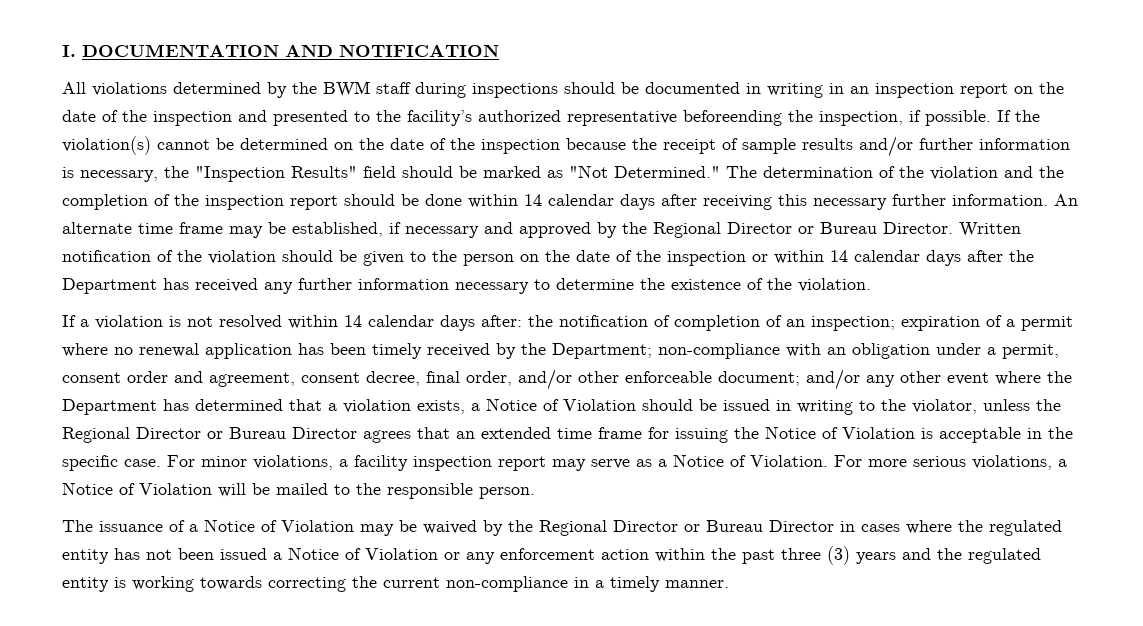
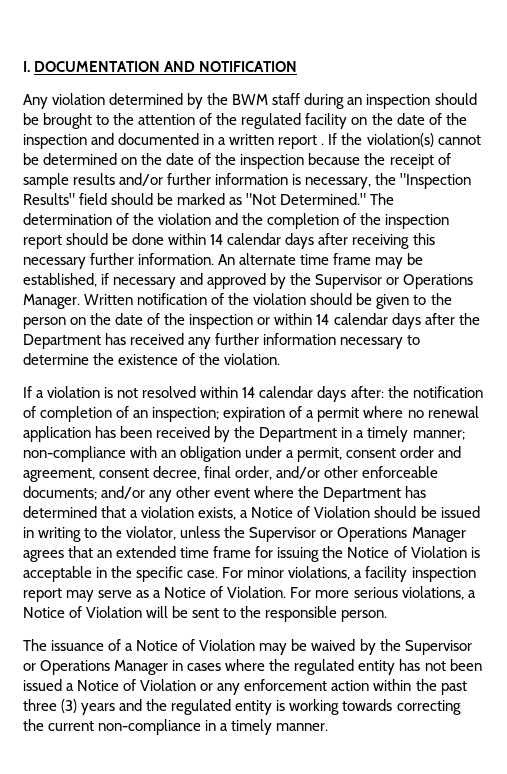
- All violations determined by the BWM staff during inspections should be documented in writing in an inspection report on the date of the inspection and presented to the facility’s authorized representative beforeending the inspection, if possible.
+ Any violation determined by the BWM staff during an inspection should be brought to the attention of the regulated facility on the date of the inspection and documented in a written report .
- An alternate time frame may be established, if necessary and approved by the Regional Director or Bureau Director.
+ An alternate time frame may be established, if necessary and approved by the Supervisor or Operations Manager.
- expiration of a permit where no renewal application has been timely received by the Department;
+ expiration of a permit where no renewal application has been received by the Department in a timely manner;
- non-compliance with an obligation under a permit, consent order and agreement, consent decree, final order, and/or other enforceable document;
+ non-compliance with an obligation under a permit, consent order and agreement, consent decree, final order, and/or other enforceable documents;
- and/or any other event where the Department has determined that a violation exists, a Notice of Violation should be issued in writing to the violator, unless the Regional Director or Bureau Director agrees that an extended time frame for issuing the Notice of Violation is acceptable in the specific case.
+ and/or any other event where the Department has determined that a violation exists, a Notice of Violation should be issued in writing to the violator, unless the Supervisor or Operations Manager agrees that an extended time frame for issuing the Notice of Violation is acceptable in the specific case.
- For more serious violations, a Notice of Violation will be mailed to the responsible person.
+ For more serious violations, a Notice of Violation will be sent to the responsible person.
- The issuance of a Notice of Violation may be waived by the Regional Director or Bureau Director in cases where the regulated entity has not been issued a Notice of Violation or any enforcement action within the past three (3) years and the regulated entity is working towards correcting the current non-compliance in a timely manner.
+ The issuance of a Notice of Violation may be waived by the Supervisor or Operations Manager in cases where the regulated entity has not been issued a Notice of Violation or any enforcement action within the past three (3) years and the regulated entity is working towards correcting the current non-compliance in a timely manner.

